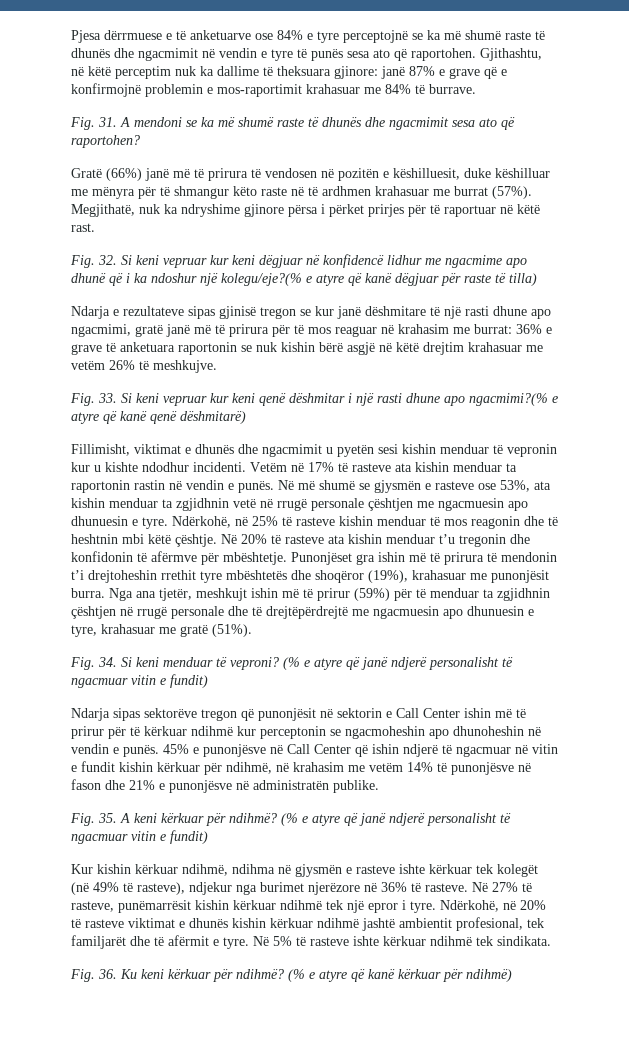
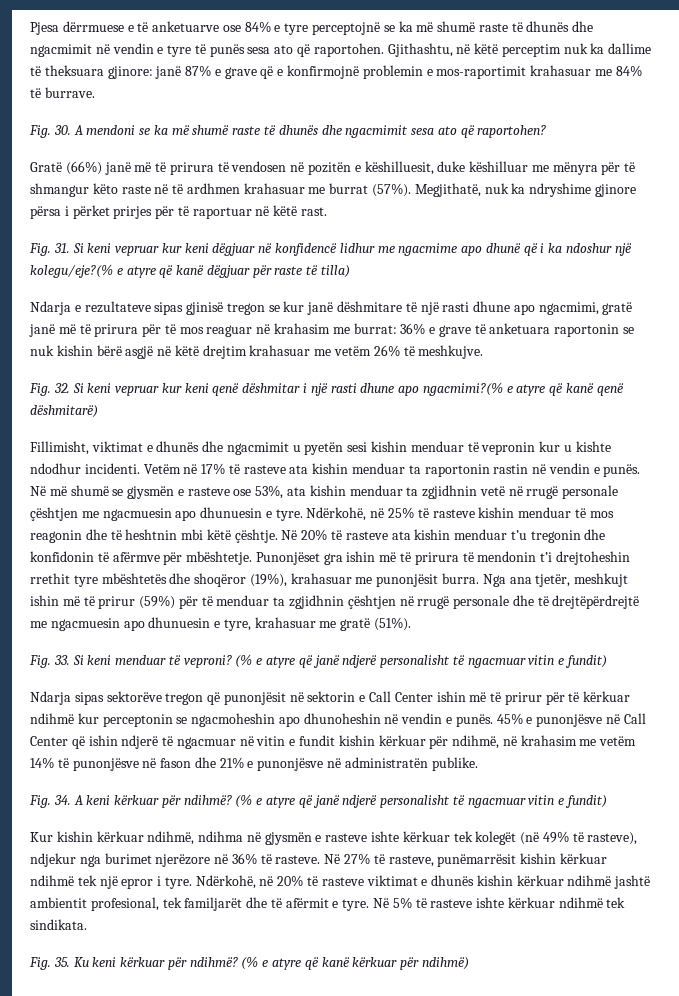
- Fig. 31. A mendoni se ka më shumë raste të dhunës dhe ngacmimit sesa ato që raportohen?
+ Fig. 30. A mendoni se ka më shumë raste të dhunës dhe ngacmimit sesa ato që raportohen?
- Fig. 32. Si keni vepruar kur keni dëgjuar në konfidencë lidhur me ngacmime apo dhunë që i ka ndoshur një kolegu/eje?(% e atyre që kanë dëgjuar për raste të tilla)
+ Fig. 31. Si keni vepruar kur keni dëgjuar në konfidencë lidhur me ngacmime apo dhunë që i ka ndoshur një kolegu/eje?(% e atyre që kanë dëgjuar për raste të tilla)
- Fig. 33. Si keni vepruar kur keni qenë dëshmitar i një rasti dhune apo ngacmimi?(% e atyre që kanë qenë dëshmitarë)
+ Fig. 32. Si keni vepruar kur keni qenë dëshmitar i një rasti dhune apo ngacmimi?(% e atyre që kanë qenë dëshmitarë)
- Fig. 34. Si keni menduar të veproni?
+ Fig. 33. Si keni menduar të veproni?
- Fig. 35. A keni kërkuar për ndihmë?
+ Fig. 34. A keni kërkuar për ndihmë?
- Fig. 36. Ku keni kërkuar për ndihmë?
+ Fig. 35. Ku keni kërkuar për ndihmë?

